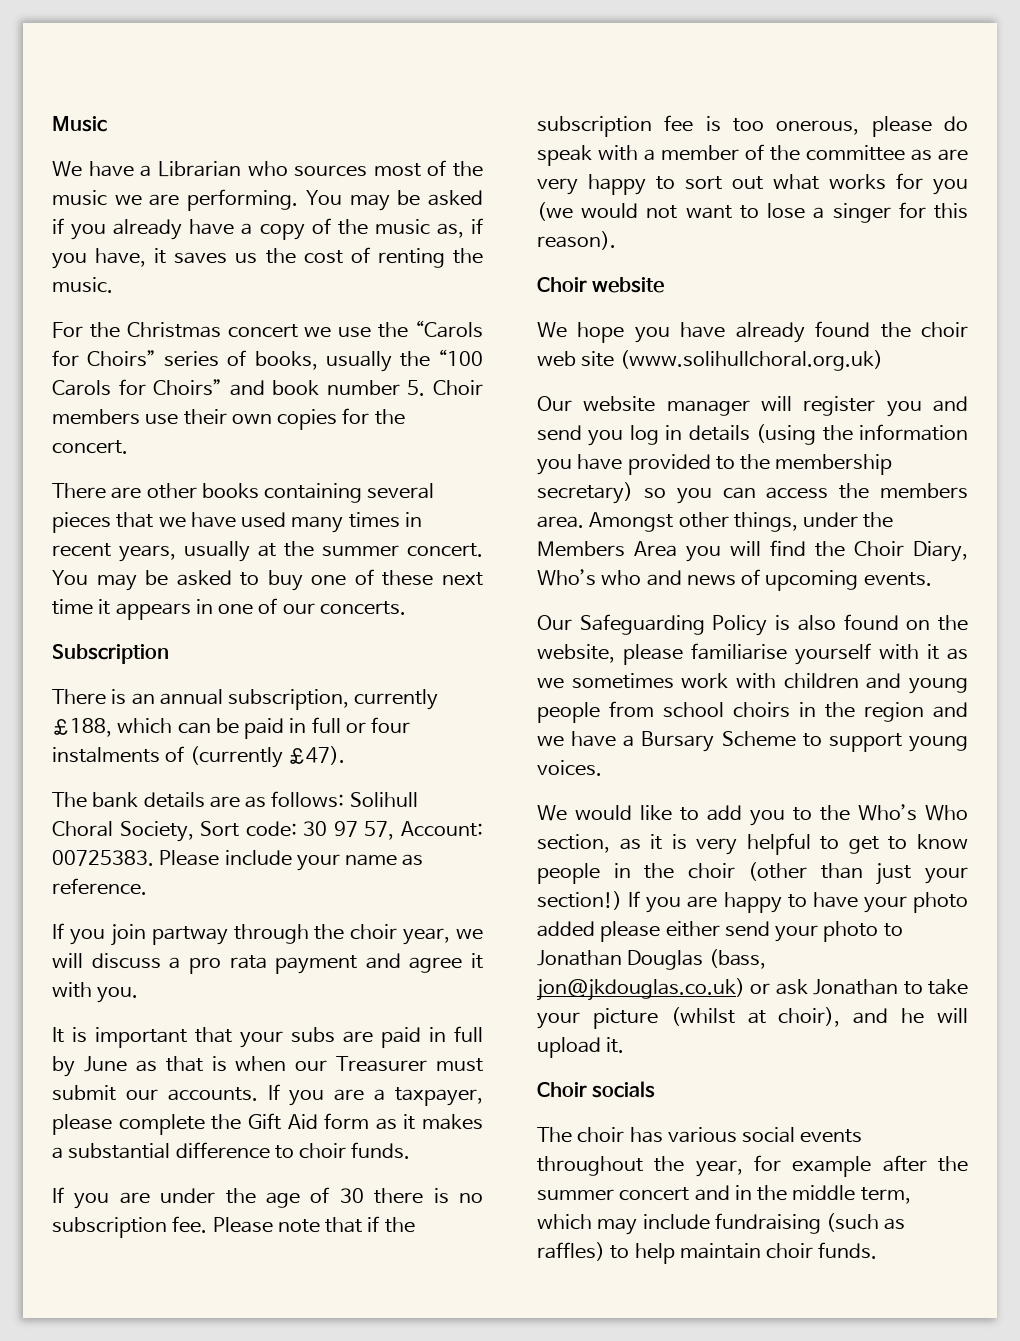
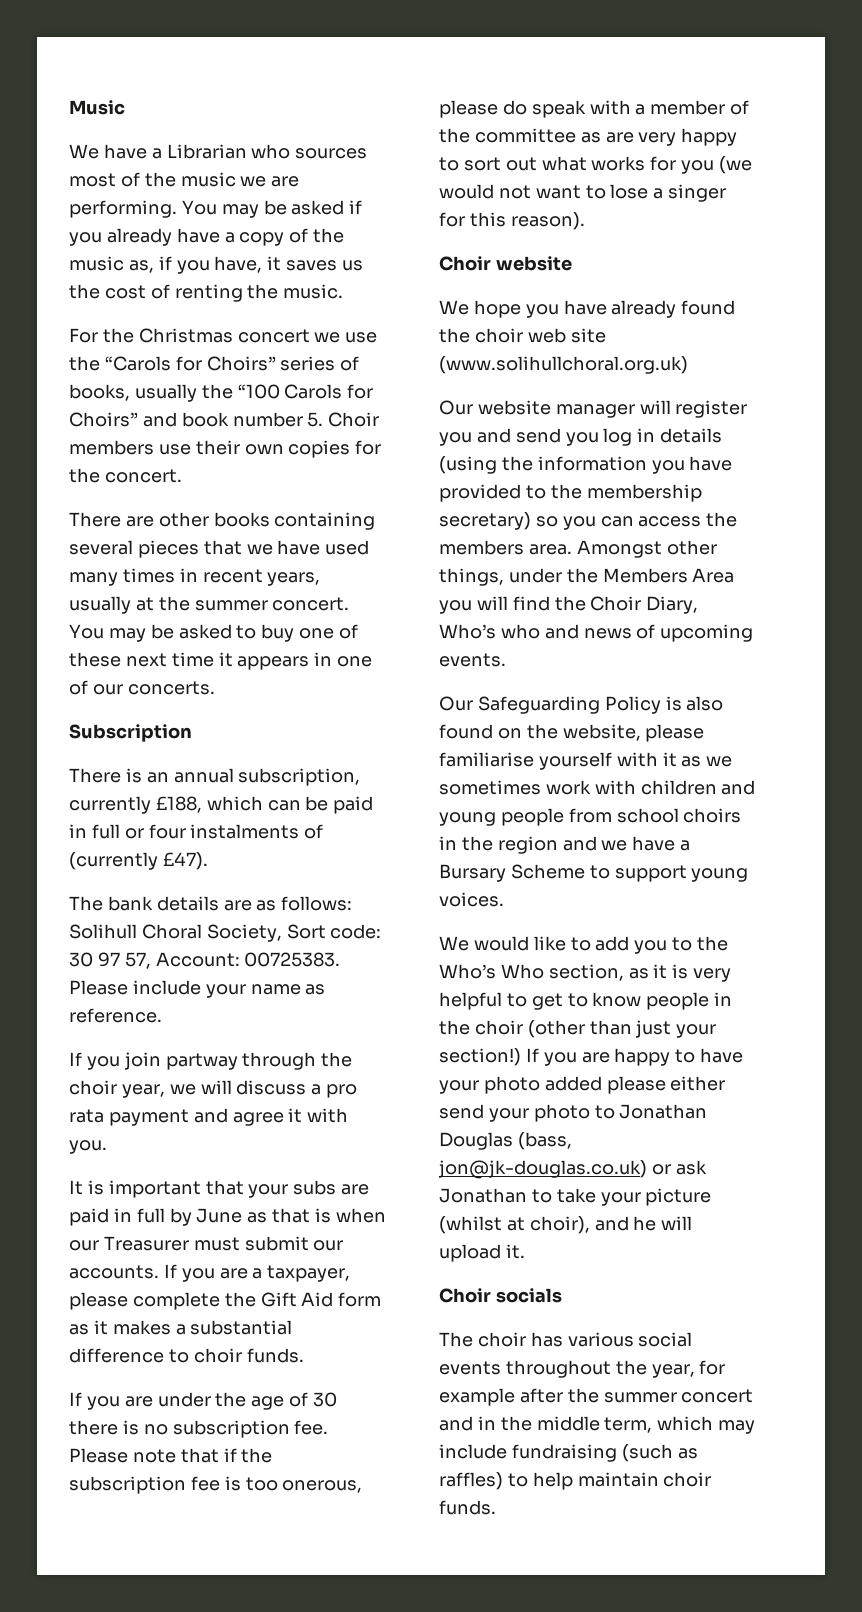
- If you are happy to have your photo added please either send your photo to Jonathan Douglas (bass, jon@jkdouglas.co.uk) or ask Jonathan to take your picture (whilst at choir), and he will upload it.
+ If you are happy to have your photo added please either send your photo to Jonathan Douglas (bass, jon@jk-douglas.co.uk) or ask Jonathan to take your picture (whilst at choir), and he will upload it.

